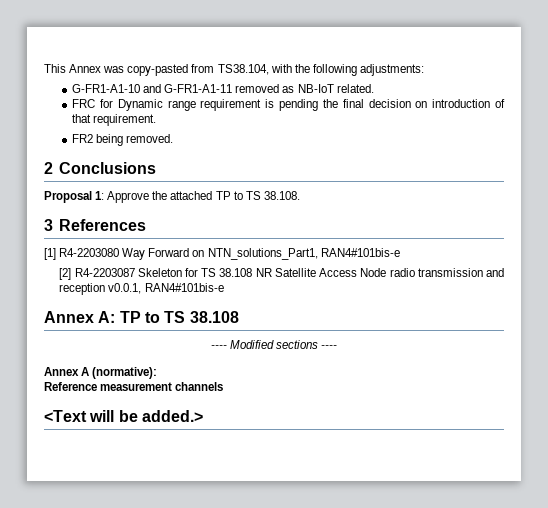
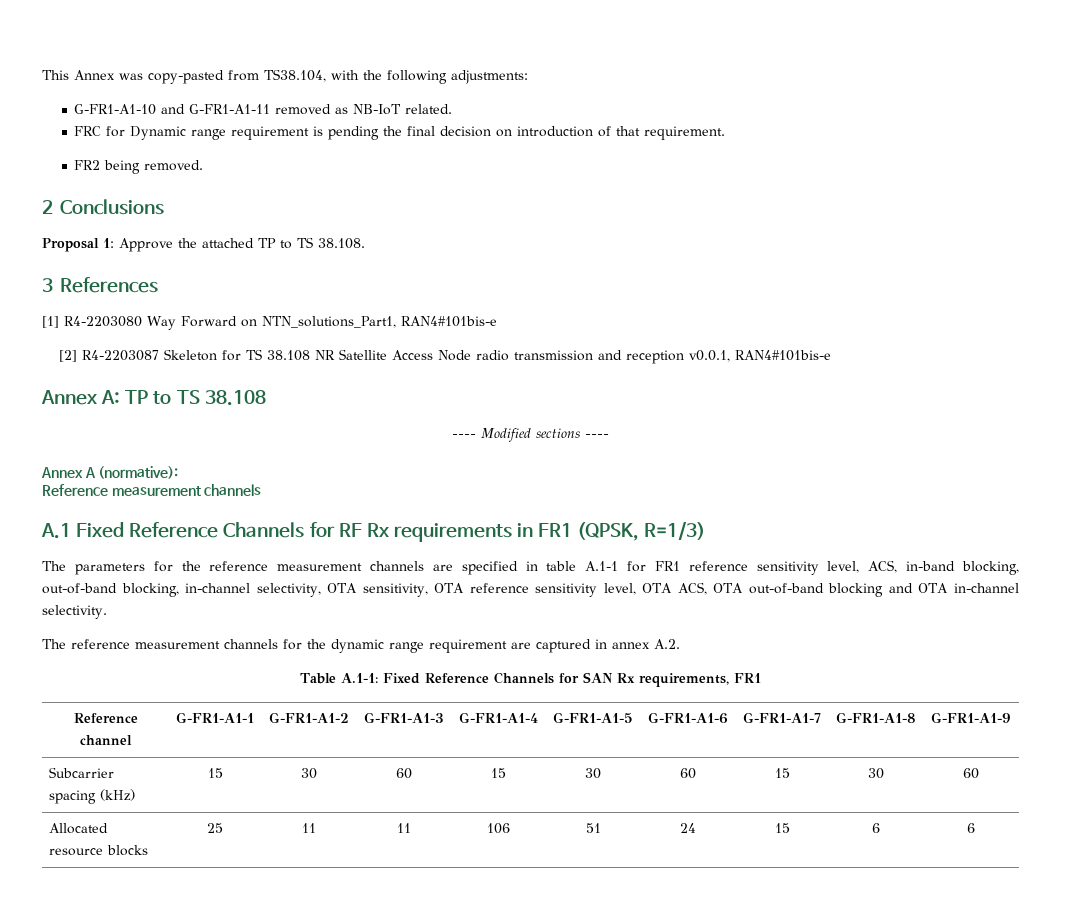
- <Text will be added.>
+ A.1 Fixed Reference Channels for RF Rx requirements in FR1 (QPSK, R=1/3)
+ The parameters for the reference measurement channels are specified in table A.1-1 for FR1 reference sensitivity level, ACS, in-band blocking, out-of-band blocking, in-channel selectivity, OTA sensitivity, OTA reference sensitivity level, OTA ACS, OTA out-of-band blocking and OTA in-channel selectivity.
+ The reference measurement channels for the dynamic range requirement are captured in annex A.2.
+ Table A.1-1: Fixed Reference Channels for SAN Rx requirements, FR1
+ Reference channel | G-FR1-A1-1 | G-FR1-A1-2 | G-FR1-A1-3 | G-FR1-A1-4 | G-FR1-A1-5 | G-FR1-A1-6 | G-FR1-A1-7 | G-FR1-A1-8 | G-FR1-A1-9
+ Subcarrier spacing (kHz) | 15 | 30 | 60 | 15 | 30 | 60 | 15 | 30 | 60
+ Allocated resource blocks | 25 | 11 | 11 | 106 | 51 | 24 | 15 | 6 | 6

